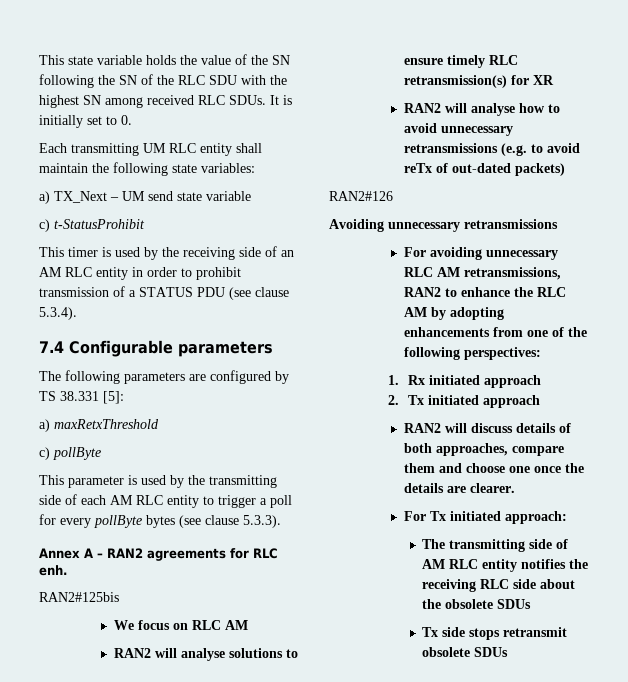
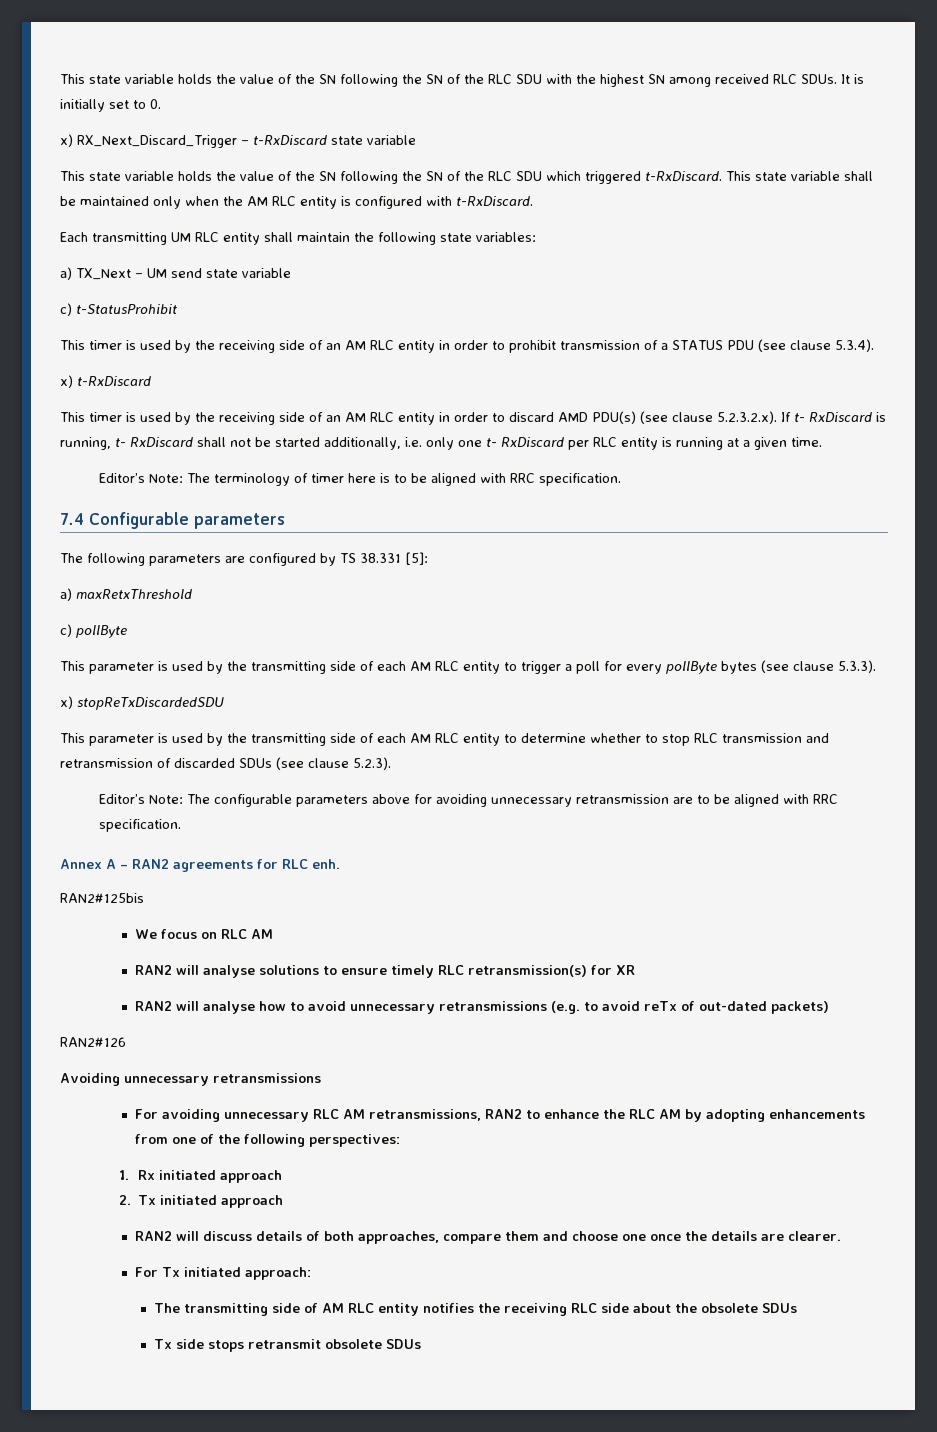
+ x) RX_Next_Discard_Trigger – t-RxDiscard state variable
+ This state variable holds the value of the SN following the SN of the RLC SDU which triggered t-RxDiscard. This state variable shall be maintained only when the AM RLC entity is configured with t-RxDiscard.
+ x) t-RxDiscard
+ This timer is used by the receiving side of an AM RLC entity in order to discard AMD PDU(s) (see clause 5.2.3.2.x). If t- RxDiscard is running, t- RxDiscard shall not be started additionally, i.e. only one t- RxDiscard per RLC entity is running at a given time.
+ Editor’s Note: The terminology of timer here is to be aligned with RRC specification.
+ x) stopReTxDiscardedSDU
+ This parameter is used by the transmitting side of each AM RLC entity to determine whether to stop RLC transmission and retransmission of discarded SDUs (see clause 5.2.3).
+ Editor’s Note: The configurable parameters above for avoiding unnecessary retransmission are to be aligned with RRC specification.

